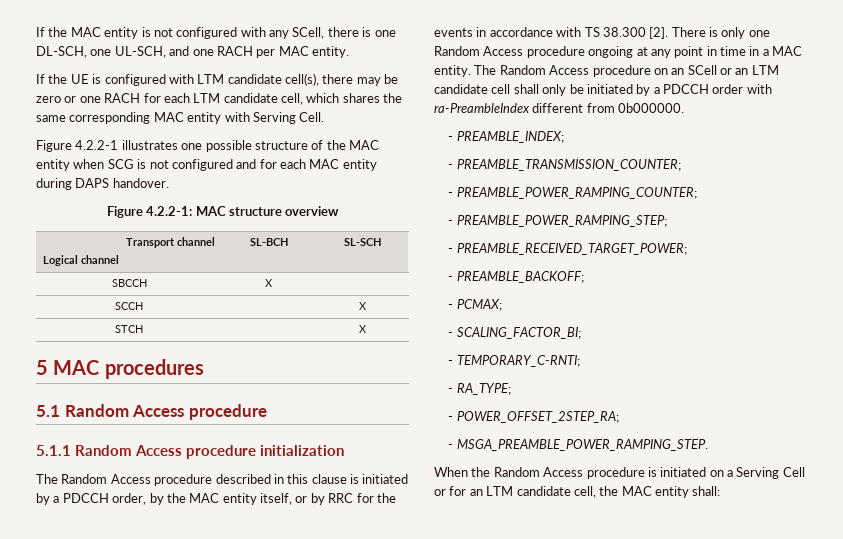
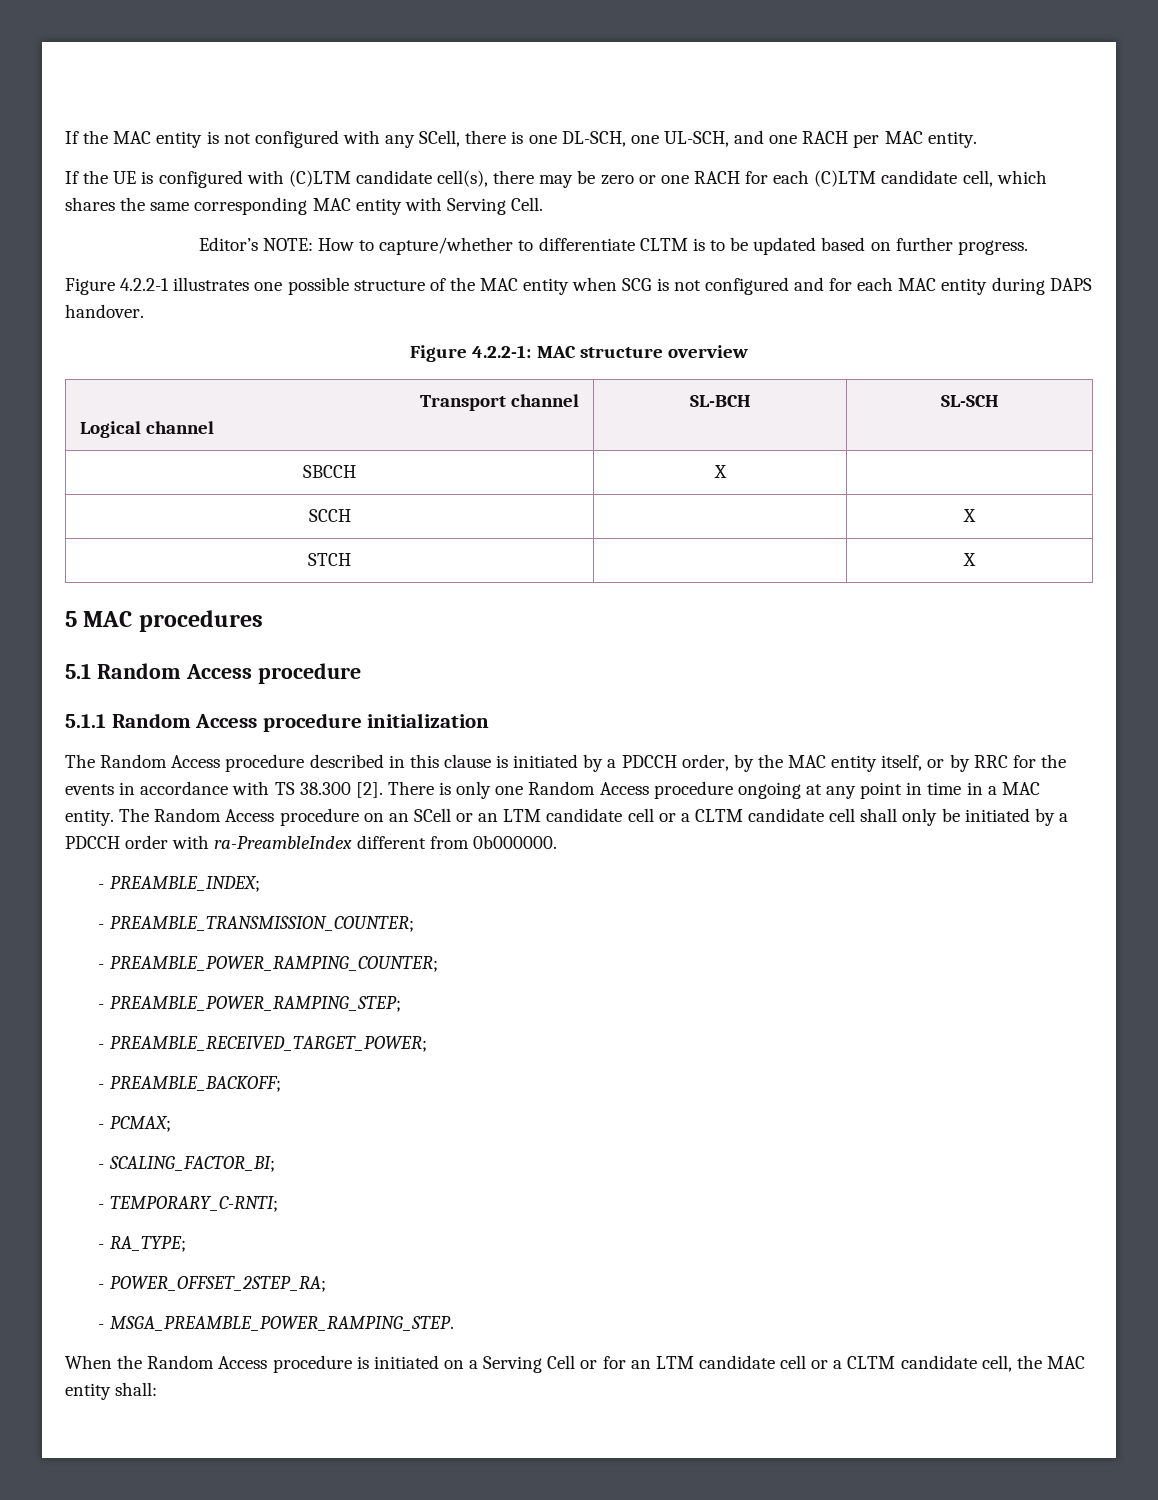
- If the UE is configured with LTM candidate cell(s), there may be zero or one RACH for each LTM candidate cell, which shares the same corresponding MAC entity with Serving Cell.
+ If the UE is configured with (C)LTM candidate cell(s), there may be zero or one RACH for each (C)LTM candidate cell, which shares the same corresponding MAC entity with Serving Cell.
+ Editor’s NOTE: How to capture/whether to differentiate CLTM is to be updated based on further progress.
- The Random Access procedure on an SCell or an LTM candidate cell shall only be initiated by a PDCCH order with ra-PreambleIndex different from 0b000000.
+ The Random Access procedure on an SCell or an LTM candidate cell or a CLTM candidate cell shall only be initiated by a PDCCH order with ra-PreambleIndex different from 0b000000.
- When the Random Access procedure is initiated on a Serving Cell or for an LTM candidate cell, the MAC entity shall:
+ When the Random Access procedure is initiated on a Serving Cell or for an LTM candidate cell or a CLTM candidate cell, the MAC entity shall:

